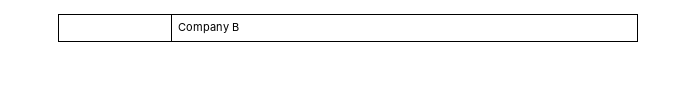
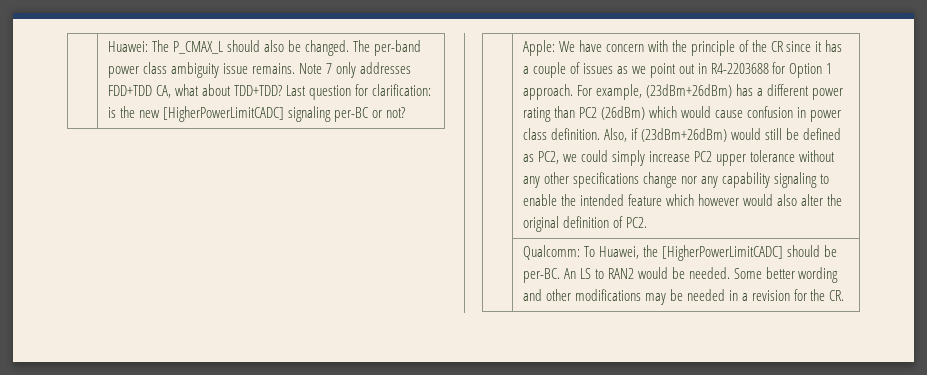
- | Company B
+ | Huawei: The P_CMAX_L should also be changed. The per-band power class ambiguity issue remains. Note 7 only addresses FDD+TDD CA, what about TDD+TDD? Last question for clarification: is the new [HigherPowerLimitCADC] signaling per-BC or not?
+ | Apple: We have concern with the principle of the CR since it has a couple of issues as we point out in R4-2203688 for Option 1 approach. For example, (23dBm+26dBm) has a different power rating than PC2 (26dBm) which would cause confusion in power class definition. Also, if (23dBm+26dBm) would still be defined as PC2, we could simply increase PC2 upper tolerance without any other specifications change nor any capability signaling to enable the intended feature which however would also alter the original definition of PC2.
+ | Qualcomm: To Huawei, the [HigherPowerLimitCADC] should be per-BC. An LS to RAN2 would be needed. Some better wording and other modifications may be needed in a revision for the CR.

